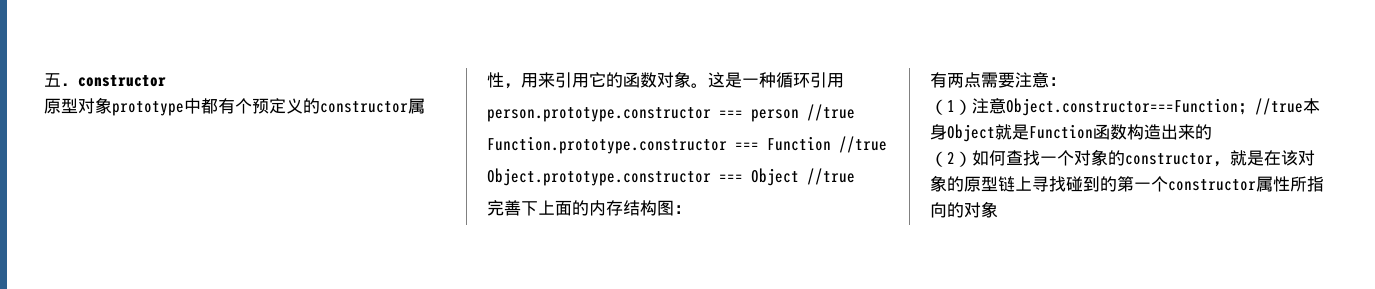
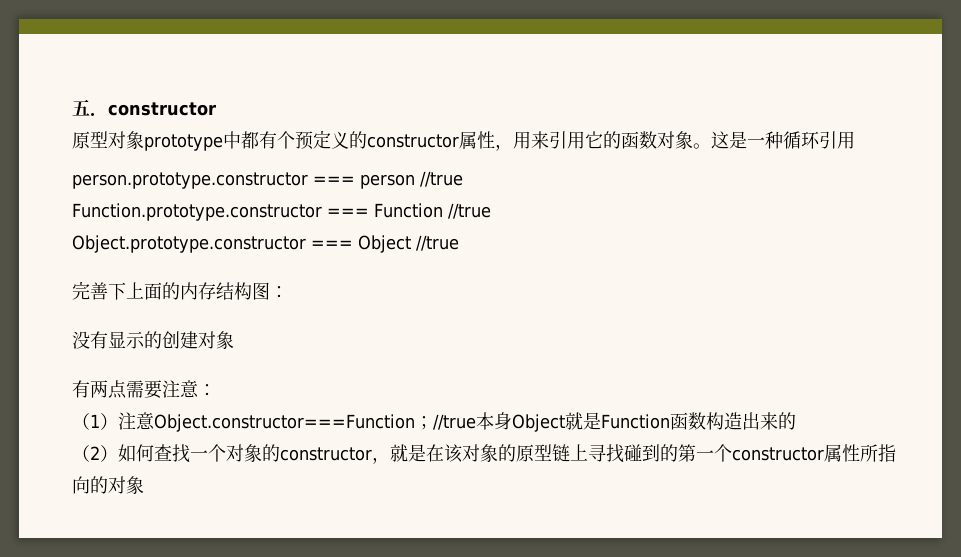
+ 没有显示的创建对象

